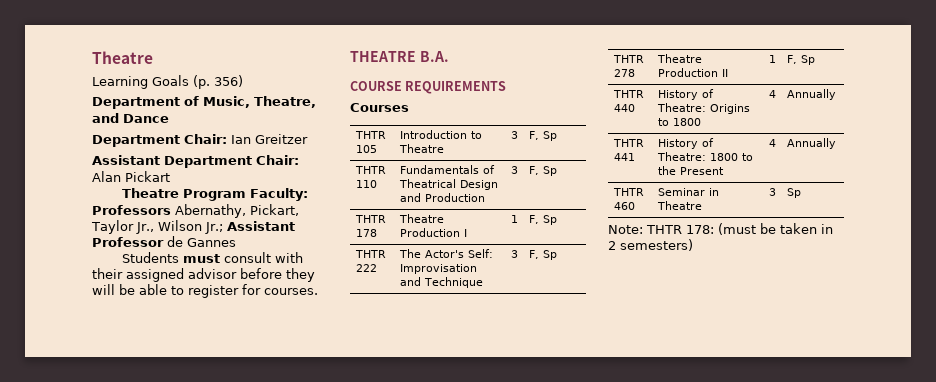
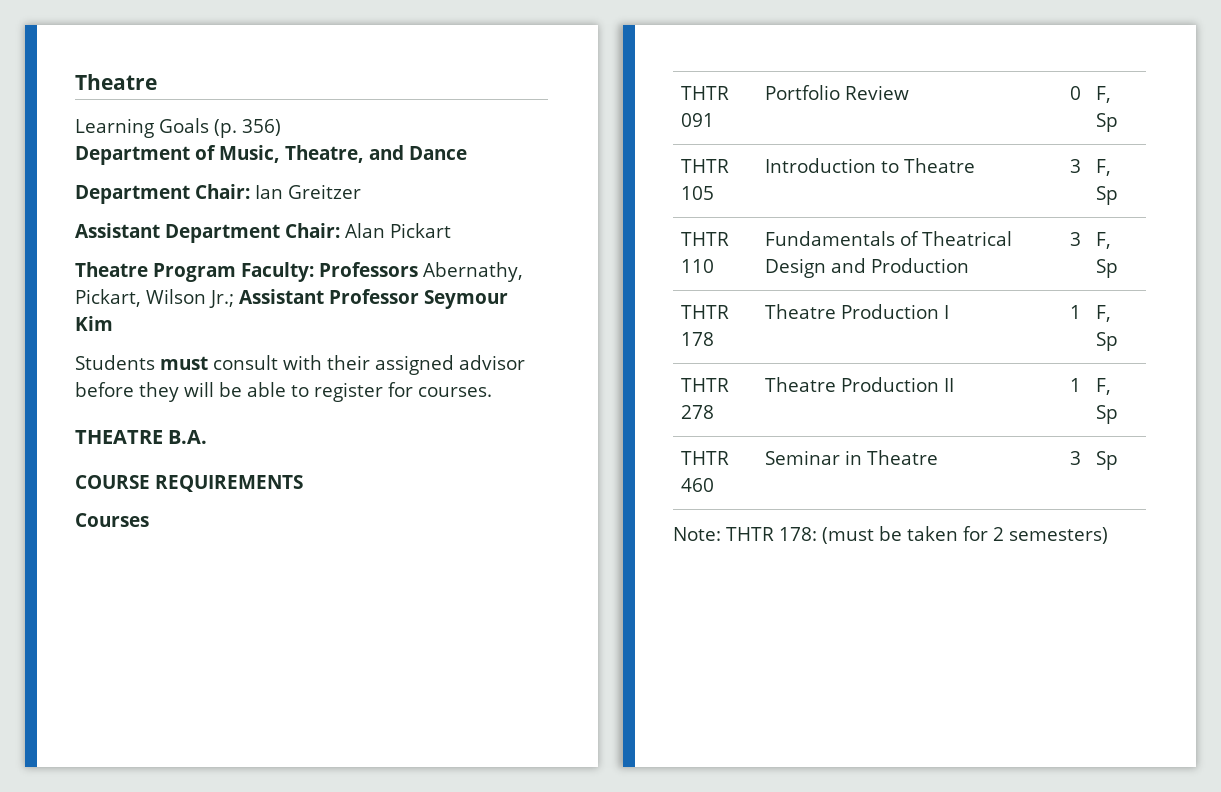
- Theatre Program Faculty: Professors Abernathy, Pickart, Taylor Jr., Wilson Jr.; Assistant Professor de Gannes
+ Theatre Program Faculty: Professors Abernathy, Pickart, Wilson Jr.; Assistant Professor Seymour Kim
+ THTR 091 | Portfolio Review | 0 | F, Sp
- THTR 222 | The Actor's Self: Improvisation and Technique | 3 | F, Sp
- THTR 440 | History of Theatre: Origins to 1800 | 4 | Annually
- THTR 441 | History of Theatre: 1800 to the Present | 4 | Annually
- Note: THTR 178: (must be taken in 2 semesters)
+ Note: THTR 178: (must be taken for 2 semesters)

